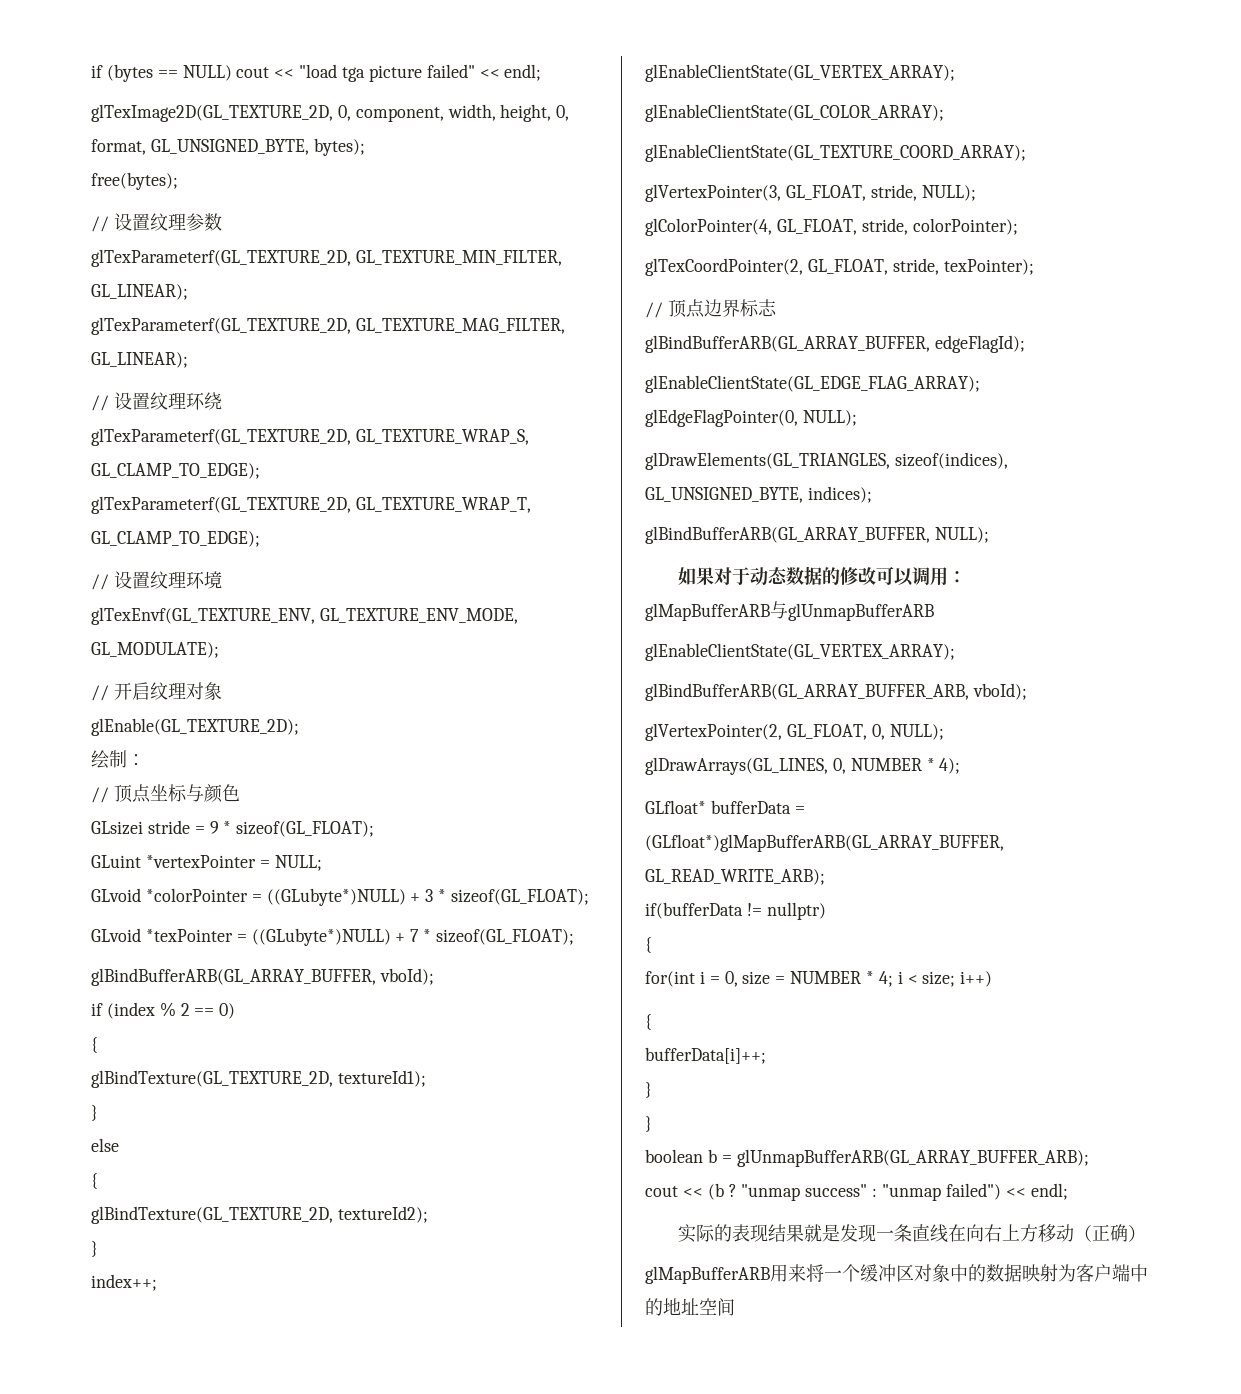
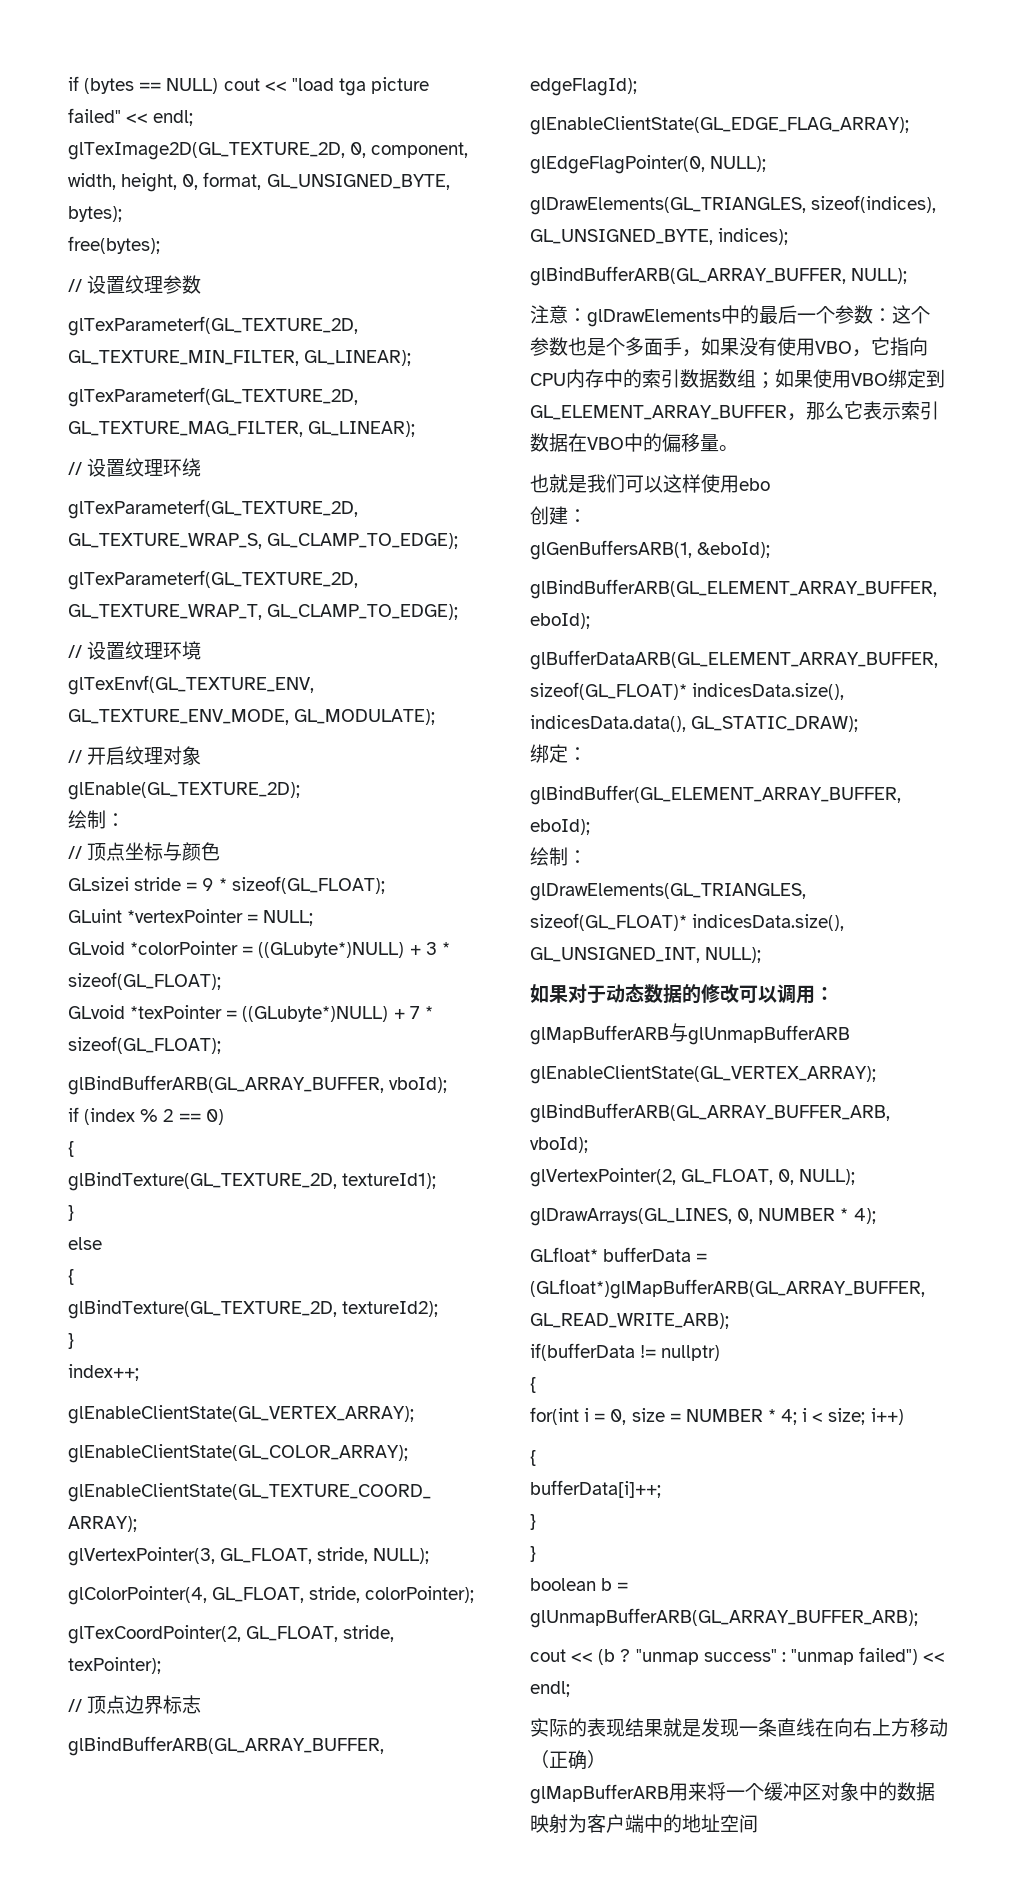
+ 注意：glDrawElements中的最后一个参数：这个参数也是个多面手，如果没有使用VBO，它指向CPU内存中的索引数据数组；如果使用VBO绑定到GL_ELEMENT_ARRAY_BUFFER，那么它表示索引数据在VBO中的偏移量。
+ 也就是我们可以这样使用ebo
+ 创建：
+ glGenBuffersARB(1, &eboId);
+ glBindBufferARB(GL_ELEMENT_ARRAY_BUFFER, eboId);
+ glBufferDataARB(GL_ELEMENT_ARRAY_BUFFER, sizeof(GL_FLOAT)* indicesData.size(), indicesData.data(), GL_STATIC_DRAW);
+ 绑定：
+ glBindBuffer(GL_ELEMENT_ARRAY_BUFFER, eboId);
+ 绘制：
+ glDrawElements(GL_TRIANGLES, sizeof(GL_FLOAT)* indicesData.size(), GL_UNSIGNED_INT, NULL);

